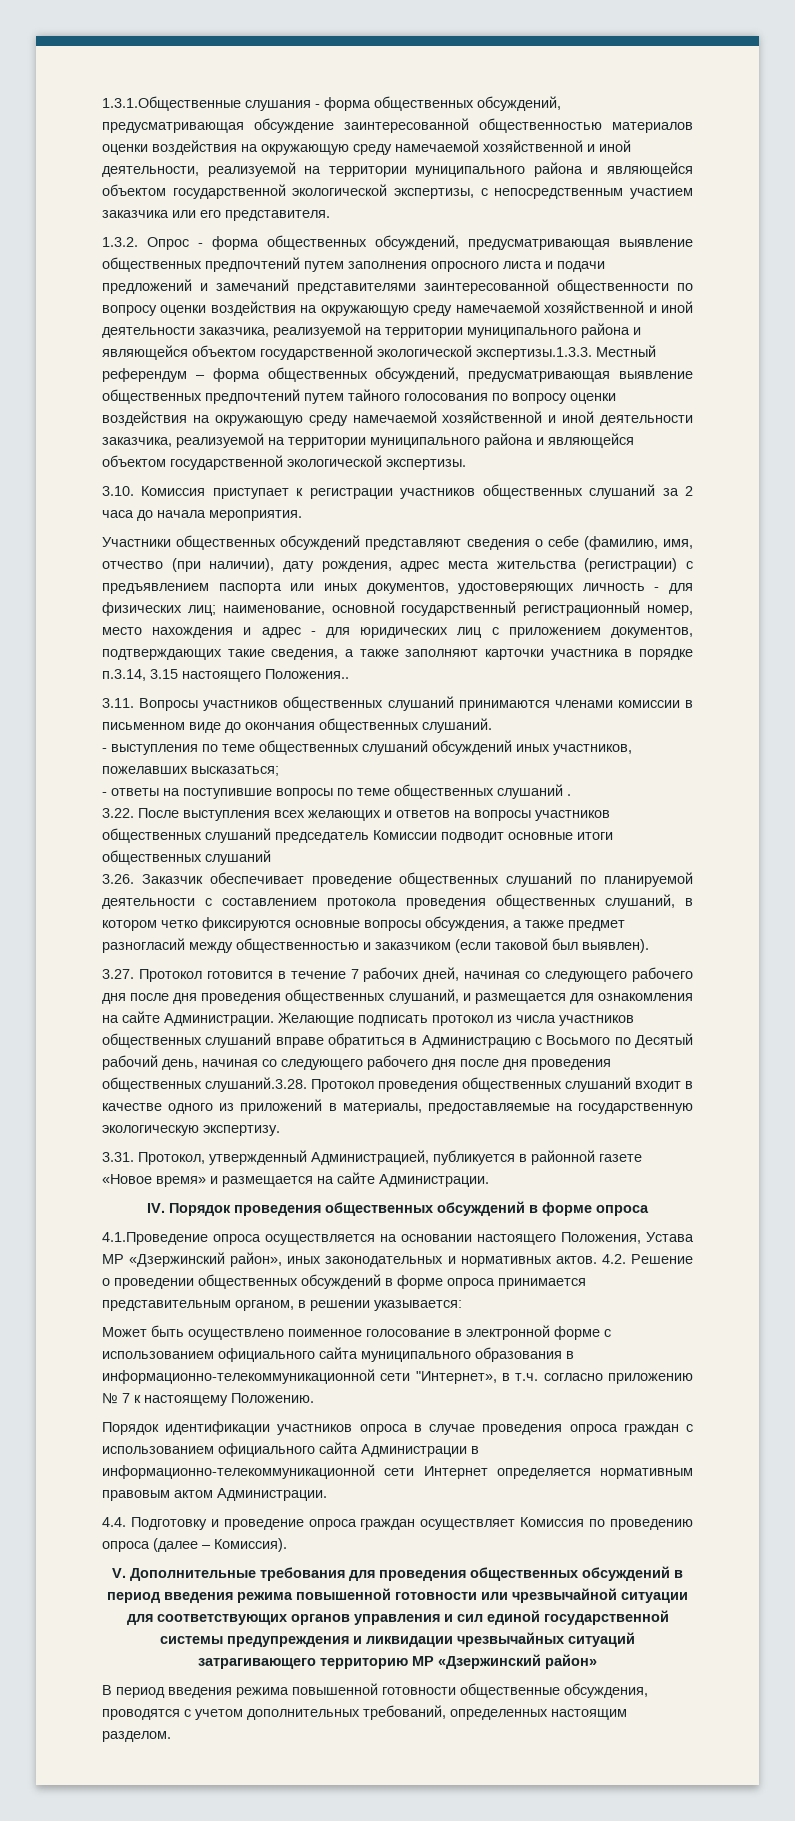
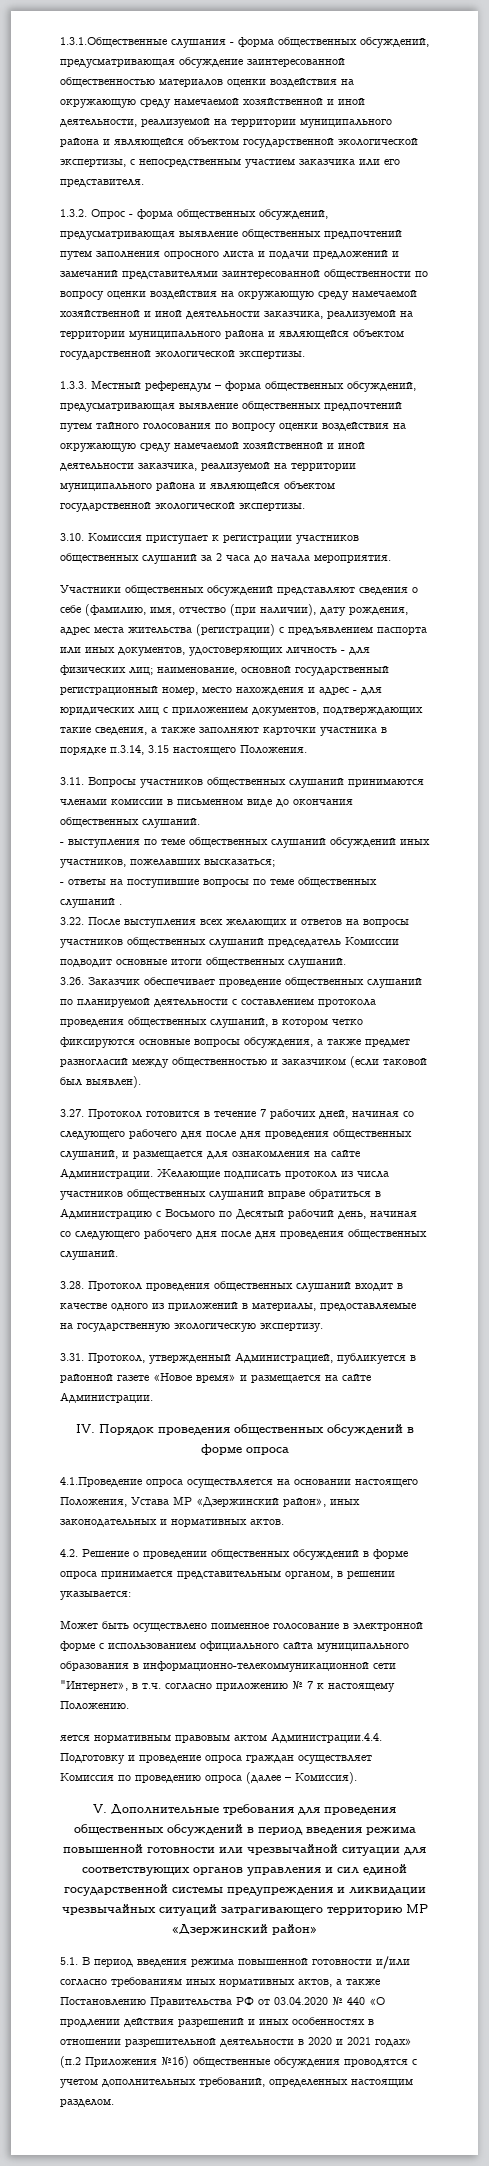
- 1.3.2. Опрос - форма общественных обсуждений, предусматривающая выявление общественных предпочтений путем заполнения опросного листа и подачи предложений и замечаний представителями заинтересованной общественности по вопросу оценки воздействия на окружающую среду намечаемой хозяйственной и иной деятельности заказчика, реализуемой на территории муниципального района и являющейся объектом государственной экологической экспертизы.1.3.3. Местный референдум – форма общественных обсуждений, предусматривающая выявление общественных предпочтений путем тайного голосования по вопросу оценки воздействия на окружающую среду намечаемой хозяйственной и иной деятельности заказчика, реализуемой на территории муниципального района и являющейся объектом государственной экологической экспертизы.
+ 1.3.2. Опрос - форма общественных обсуждений, предусматривающая выявление общественных предпочтений путем заполнения опросного листа и подачи предложений и замечаний представителями заинтересованной общественности по вопросу оценки воздействия на окружающую среду намечаемой хозяйственной и иной деятельности заказчика, реализуемой на территории муниципального района и являющейся объектом государственной экологической экспертизы.
+ 1.3.3. Местный референдум – форма общественных обсуждений, предусматривающая выявление общественных предпочтений путем тайного голосования по вопросу оценки воздействия на окружающую среду намечаемой хозяйственной и иной деятельности заказчика, реализуемой на территории муниципального района и являющейся объектом государственной экологической экспертизы.
- Участники общественных обсуждений представляют сведения о себе (фамилию, имя, отчество (при наличии), дату рождения, адрес места жительства (регистрации) с предъявлением паспорта или иных документов, удостоверяющих личность - для физических лиц; наименование, основной государственный регистрационный номер, место нахождения и адрес - для юридических лиц с приложением документов, подтверждающих такие сведения, а также заполняют карточки участника в порядке п.3.14, 3.15 настоящего Положения..
+ Участники общественных обсуждений представляют сведения о себе (фамилию, имя, отчество (при наличии), дату рождения, адрес места жительства (регистрации) с предъявлением паспорта или иных документов, удостоверяющих личность - для физических лиц; наименование, основной государственный регистрационный номер, место нахождения и адрес - для юридических лиц с приложением документов, подтверждающих такие сведения, а также заполняют карточки участника в порядке п.3.14, 3.15 настоящего Положения.
- 3.22. После выступления всех желающих и ответов на вопросы участников общественных слушаний председатель Комиссии подводит основные итоги общественных слушаний
+ 3.22. После выступления всех желающих и ответов на вопросы участников общественных слушаний председатель Комиссии подводит основные итоги общественных слушаний.
- Желающие подписать протокол из числа участников общественных слушаний вправе обратиться в Администрацию с Восьмого по Десятый рабочий день, начиная со следующего рабочего дня после дня проведения общественных слушаний.3.28. Протокол проведения общественных слушаний входит в качестве одного из приложений в материалы, предоставляемые на государственную экологическую экспертизу.
+ Желающие подписать протокол из числа участников общественных слушаний вправе обратиться в Администрацию с Восьмого по Десятый рабочий день, начиная со следующего рабочего дня после дня проведения общественных слушаний.
+ 3.28. Протокол проведения общественных слушаний входит в качестве одного из приложений в материалы, предоставляемые на государственную экологическую экспертизу.
- 4.1.Проведение опроса осуществляется на основании настоящего Положения, Устава МР «Дзержинский район», иных законодательных и нормативных актов. 4.2. Решение о проведении общественных обсуждений в форме опроса принимается представительным органом, в решении указывается:
+ 4.1.Проведение опроса осуществляется на основании настоящего Положения, Устава МР «Дзержинский район», иных законодательных и нормативных актов.
+ 4.2. Решение о проведении общественных обсуждений в форме опроса принимается представительным органом, в решении указывается:
- Порядок идентификации участников опроса в случае проведения опроса граждан с использованием официального сайта Администрации в информационно-телекоммуникационной сети Интернет определяется нормативным правовым актом Администрации.
- 4.4. Подготовку и проведение опроса граждан осуществляет Комиссия по проведению опроса (далее – Комиссия).
+ яется нормативным правовым актом Администрации.4.4. Подготовку и проведение опроса граждан осуществляет Комиссия по проведению опроса (далее – Комиссия).
- В период введения режима повышенной готовности общественные обсуждения, проводятся с учетом дополнительных требований, определенных настоящим разделом.
+ 5.1. В период введения режима повышенной готовности и/или согласно требованиям иных нормативных актов, а также Постановлению Правительства РФ от 03.04.2020 № 440 «О продлении действия разрешений и иных особенностях в отношении разрешительной деятельности в 2020 и 2021 годах» (п.2 Приложения №16) общественные обсуждения проводятся с учетом дополнительных требований, определенных настоящим разделом.

